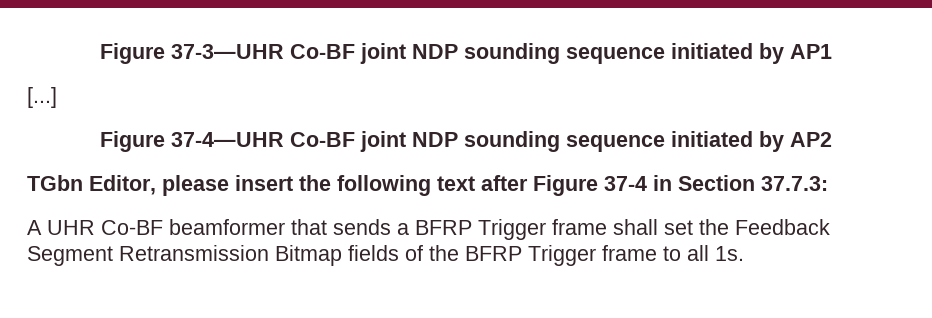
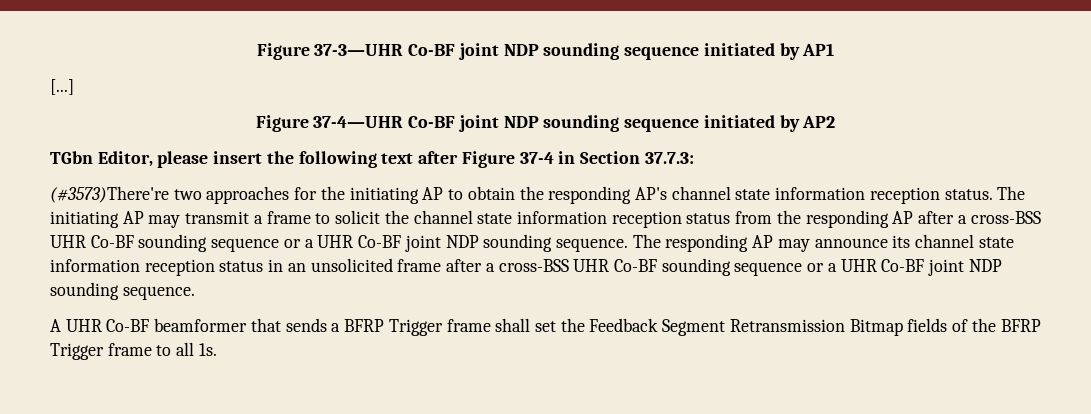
+ (#3573)There're two approaches for the initiating AP to obtain the responding AP's channel state information reception status. The initiating AP may transmit a frame to solicit the channel state information reception status from the responding AP after a cross-BSS UHR Co-BF sounding sequence or a UHR Co-BF joint NDP sounding sequence. The responding AP may announce its channel state information reception status in an unsolicited frame after a cross-BSS UHR Co-BF sounding sequence or a UHR Co-BF joint NDP sounding sequence.

